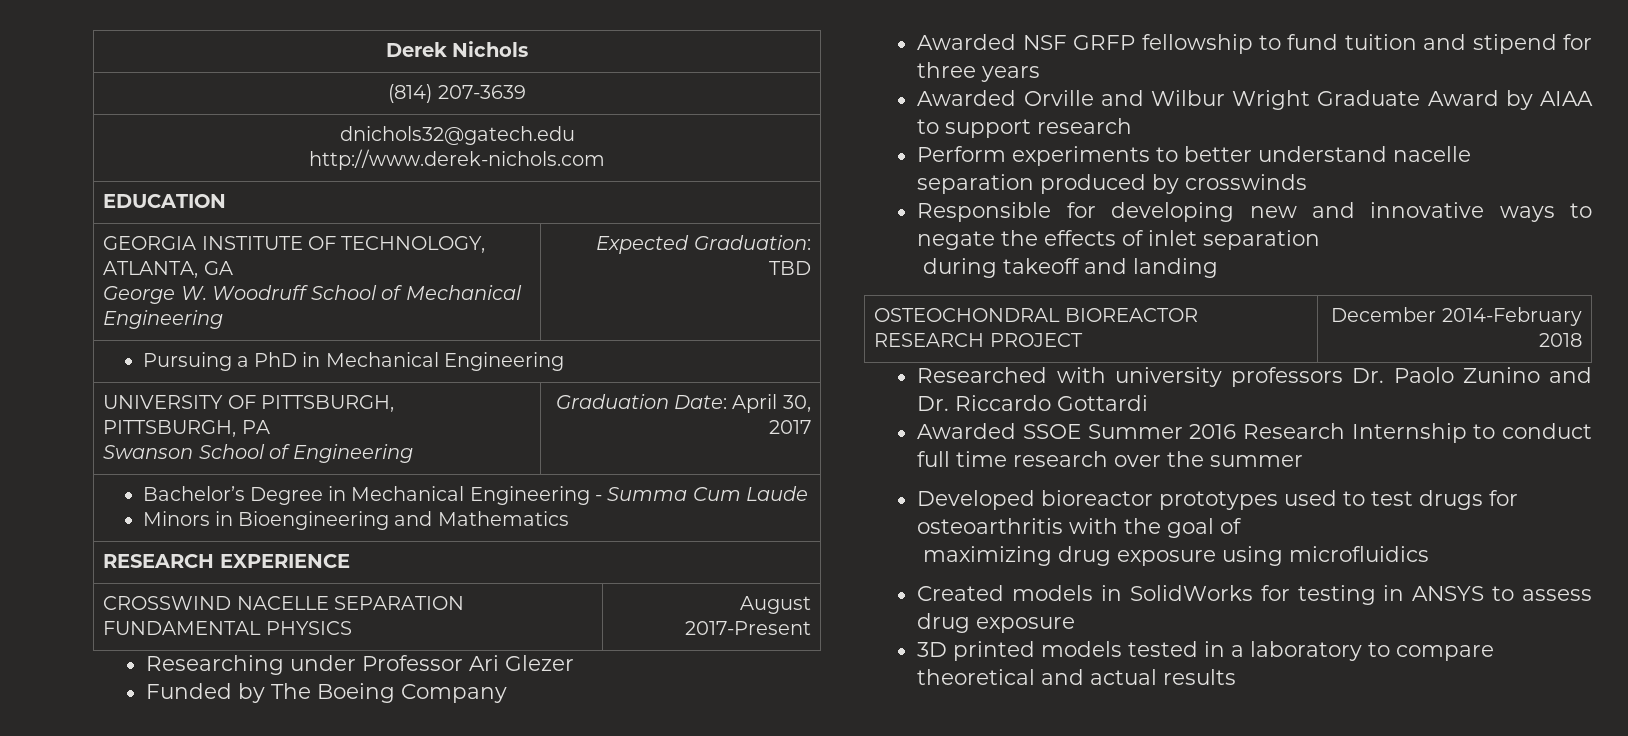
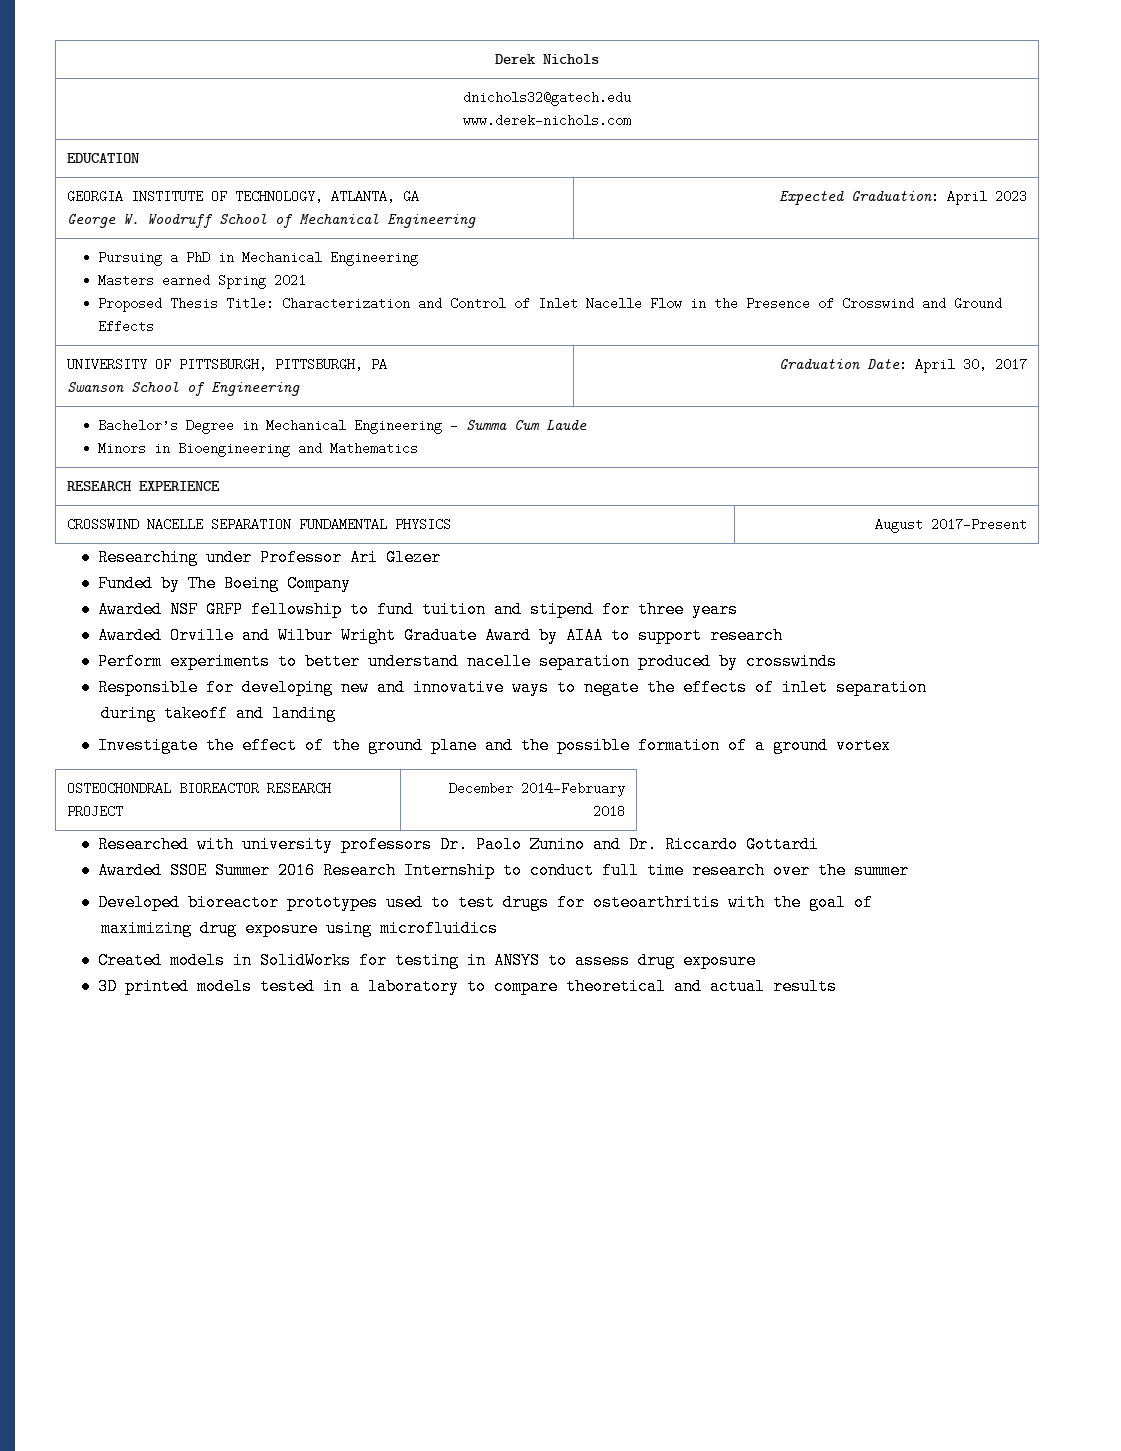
- (814) 207-3639
  dnichols32@gatech.edu
- http://www.derek-nichols.com
+ www.derek-nichols.com
  GEORGIA INSTITUTE OF TECHNOLOGY, ATLANTA, GA
- George W. Woodruff School of Mechanical Engineering | Expected Graduation: TBD
+ George W. Woodruff School of Mechanical Engineering | Expected Graduation: April 2023
  Pursuing a PhD in Mechanical Engineering
+ Masters earned Spring 2021
+ Proposed Thesis Title: Characterization and Control of Inlet Nacelle Flow in the Presence of Crosswind and Ground Effects
+ Investigate the effect of the ground plane and the possible formation of a ground vortex

